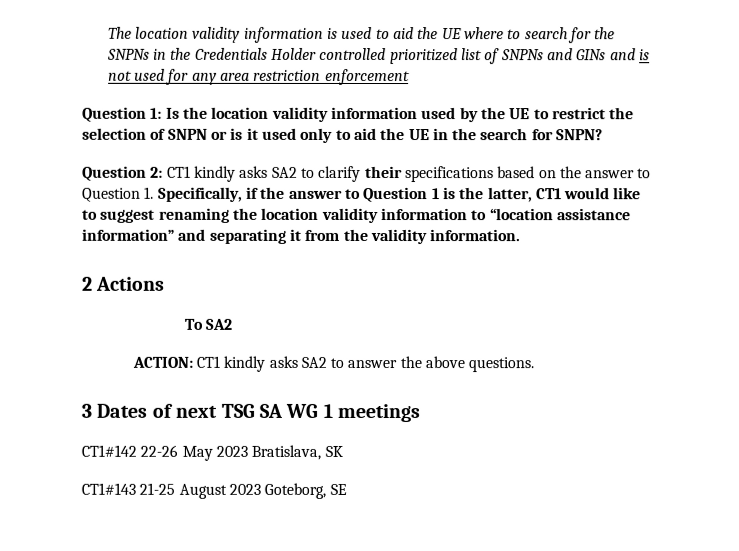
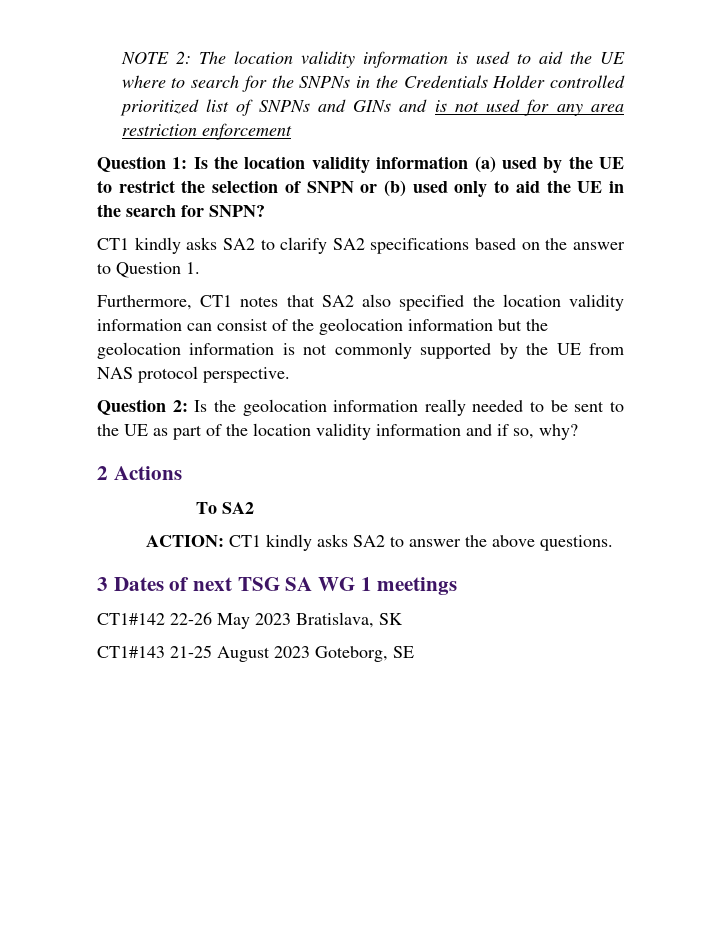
- The location validity information is used to aid the UE where to search for the SNPNs in the Credentials Holder controlled prioritized list of SNPNs and GINs and is not used for any area restriction enforcement
+ NOTE 2: The location validity information is used to aid the UE where to search for the SNPNs in the Credentials Holder controlled prioritized list of SNPNs and GINs and is not used for any area restriction enforcement
- Question 1: Is the location validity information used by the UE to restrict the selection of SNPN or is it used only to aid the UE in the search for SNPN?
+ Question 1: Is the location validity information (a) used by the UE to restrict the selection of SNPN or (b) used only to aid the UE in the search for SNPN?
- Question 2: CT1 kindly asks SA2 to clarify their specifications based on the answer to Question 1. Specifically, if the answer to Question 1 is the latter, CT1 would like to suggest renaming the location validity information to “location assistance information” and separating it from the validity information.
+ CT1 kindly asks SA2 to clarify SA2 specifications based on the answer to Question 1.
+ Furthermore, CT1 notes that SA2 also specified the location validity information can consist of the geolocation information but the geolocation information is not commonly supported by the UE from NAS protocol perspective.
+ Question 2: Is the geolocation information really needed to be sent to the UE as part of the location validity information and if so, why?

